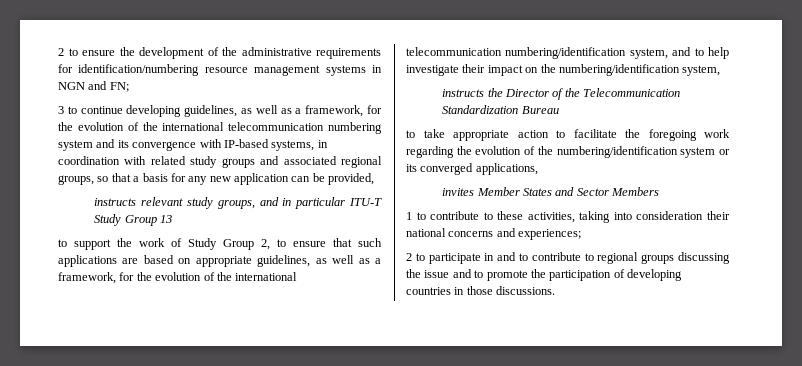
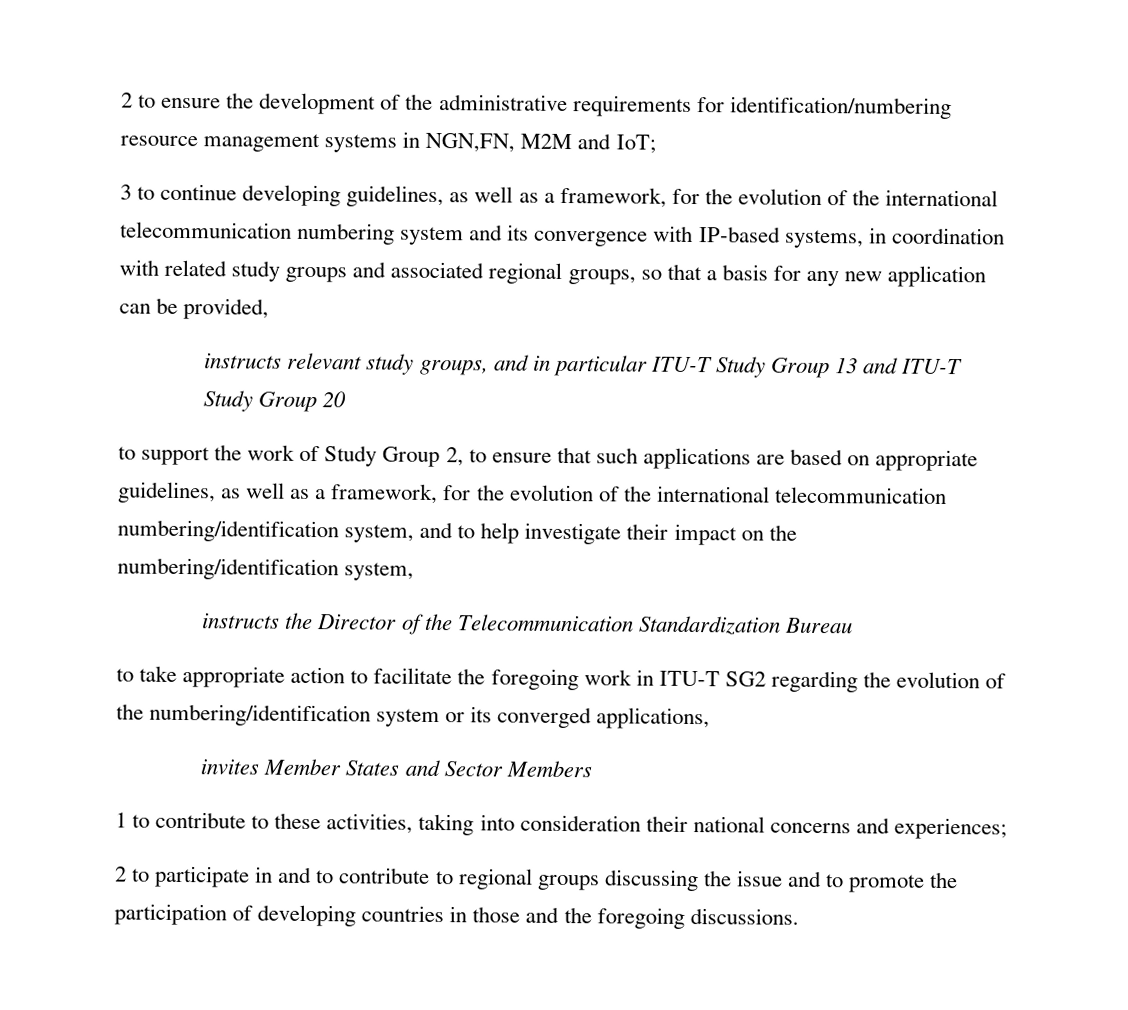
- 2 to ensure the development of the administrative requirements for identification/numbering resource management systems in NGN and FN;
+ 2 to ensure the development of the administrative requirements for identification/numbering resource management systems in NGN,FN, M2M and IoT;
- instructs relevant study groups, and in particular ITU-T Study Group 13
+ instructs relevant study groups, and in particular ITU-T Study Group 13 and ITU-T Study Group 20
- to take appropriate action to facilitate the foregoing work regarding the evolution of the numbering/identification system or its converged applications,
+ to take appropriate action to facilitate the foregoing work in ITU-T SG2 regarding the evolution of the numbering/identification system or its converged applications,
- 2 to participate in and to contribute to regional groups discussing the issue and to promote the participation of developing countries in those discussions.
+ 2 to participate in and to contribute to regional groups discussing the issue and to promote the participation of developing countries in those and the foregoing discussions.

